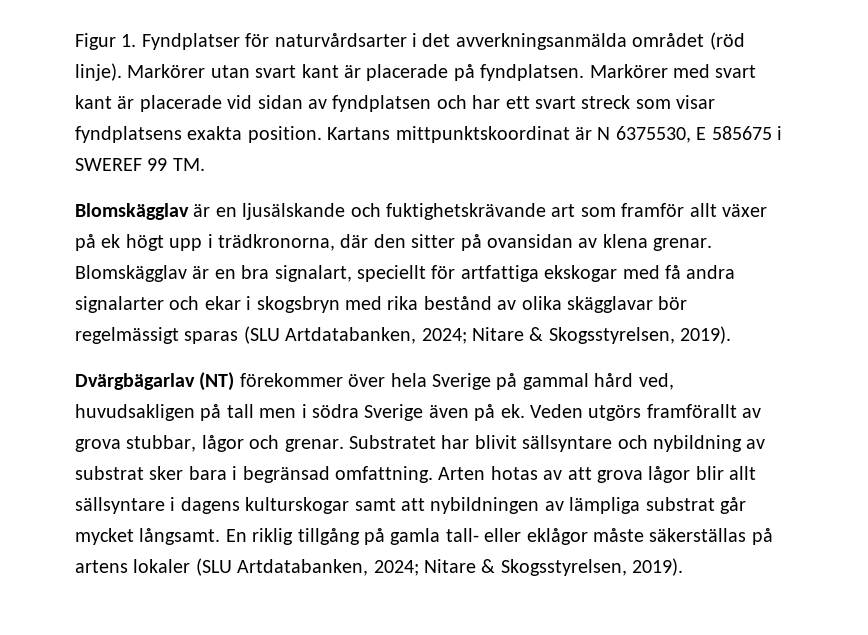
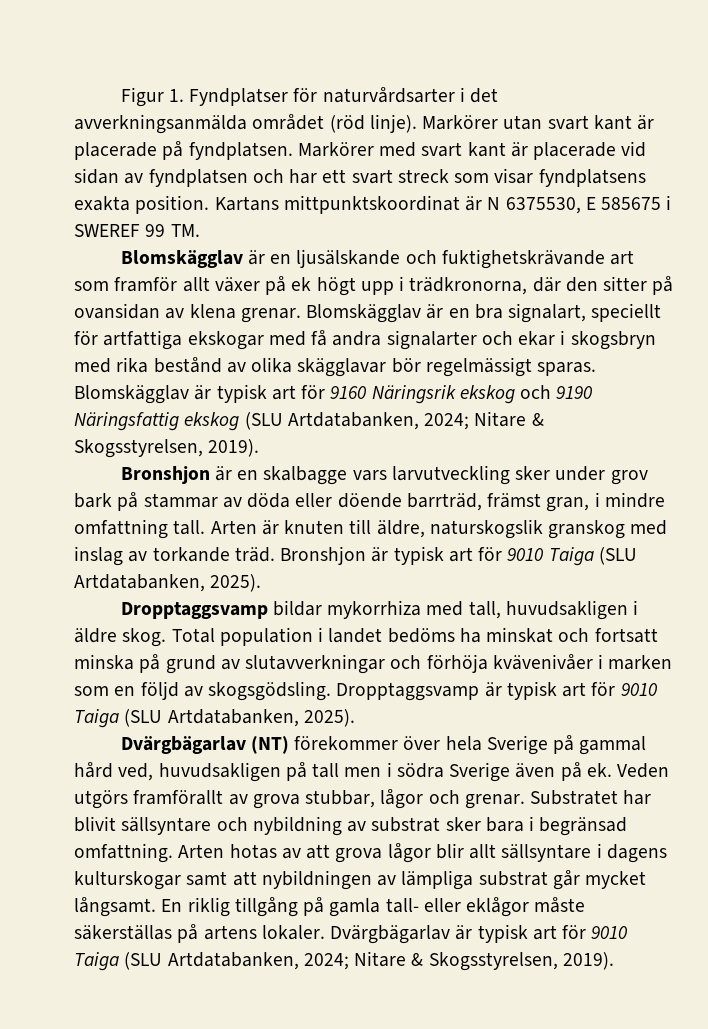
- Blomskägglav är en bra signalart, speciellt för artfattiga ekskogar med få andra signalarter och ekar i skogsbryn med rika bestånd av olika skägglavar bör regelmässigt sparas (SLU Artdatabanken, 2024; Nitare & Skogsstyrelsen, 2019).
+ Blomskägglav är en bra signalart, speciellt för artfattiga ekskogar med få andra signalarter och ekar i skogsbryn med rika bestånd av olika skägglavar bör regelmässigt sparas. Blomskägglav är typisk art för 9160 Näringsrik ekskog och 9190 Näringsfattig ekskog (SLU Artdatabanken, 2024; Nitare & Skogsstyrelsen, 2019).
+ Bronshjon är en skalbagge vars larvutveckling sker under grov bark på stammar av döda eller döende barrträd, främst gran, i mindre omfattning tall. Arten är knuten till äldre, naturskogslik granskog med inslag av torkande träd. Bronshjon är typisk art för 9010 Taiga (SLU Artdatabanken, 2025).
+ Dropptaggsvamp bildar mykorrhiza med tall, huvudsakligen i äldre skog. Total population i landet bedöms ha minskat och fortsatt minska på grund av slutavverkningar och förhöja kvävenivåer i marken som en följd av skogsgödsling. Dropptaggsvamp är typisk art för 9010 Taiga (SLU Artdatabanken, 2025).
- En riklig tillgång på gamla tall- eller eklågor måste säkerställas på artens lokaler (SLU Artdatabanken, 2024; Nitare & Skogsstyrelsen, 2019).
+ En riklig tillgång på gamla tall- eller eklågor måste säkerställas på artens lokaler. Dvärgbägarlav är typisk art för 9010 Taiga (SLU Artdatabanken, 2024; Nitare & Skogsstyrelsen, 2019).

